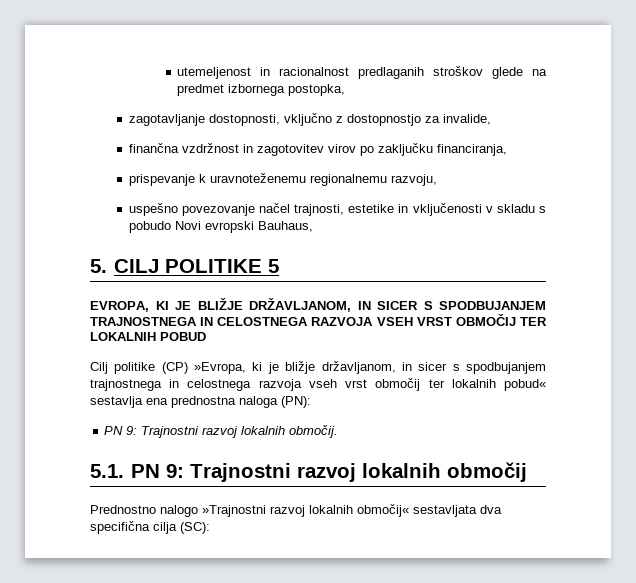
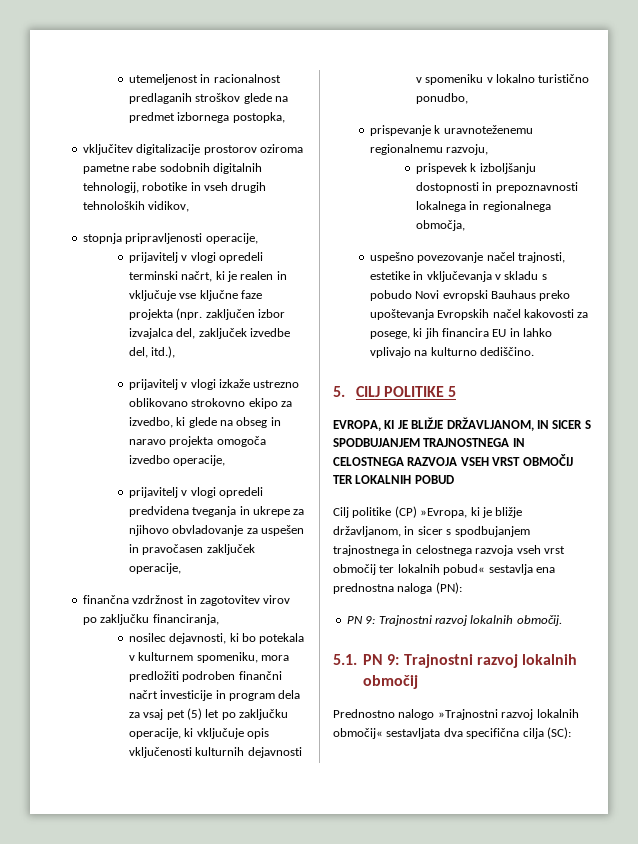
- zagotavljanje dostopnosti, vključno z dostopnostjo za invalide,
+ vključitev digitalizacije prostorov oziroma pametne rabe sodobnih digitalnih tehnologij, robotike in vseh drugih tehnoloških vidikov,
+ stopnja pripravljenosti operacije,
+ prijavitelj v vlogi opredeli terminski načrt, ki je realen in vključuje vse ključne faze projekta (npr. zaključen izbor izvajalca del, zaključek izvedbe del, itd.),
+ prijavitelj v vlogi izkaže ustrezno oblikovano strokovno ekipo za izvedbo, ki glede na obseg in naravo projekta omogoča izvedbo operacije,
+ prijavitelj v vlogi opredeli predvidena tveganja in ukrepe za njihovo obvladovanje za uspešen in pravočasen zaključek operacije,
+ nosilec dejavnosti, ki bo potekala v kulturnem spomeniku, mora predložiti podroben finančni načrt investicije in program dela za vsaj pet (5) let po zaključku operacije, ki vključuje opis vključenosti kulturnih dejavnosti v spomeniku v lokalno turistično ponudbo,
+ prispevek k izboljšanju dostopnosti in prepoznavnosti lokalnega in regionalnega območja,
- uspešno povezovanje načel trajnosti, estetike in vključenosti v skladu s pobudo Novi evropski Bauhaus,
+ uspešno povezovanje načel trajnosti, estetike in vključevanja v skladu s pobudo Novi evropski Bauhaus preko upoštevanja Evropskih načel kakovosti za posege, ki jih financira EU in lahko vplivajo na kulturno dediščino.

